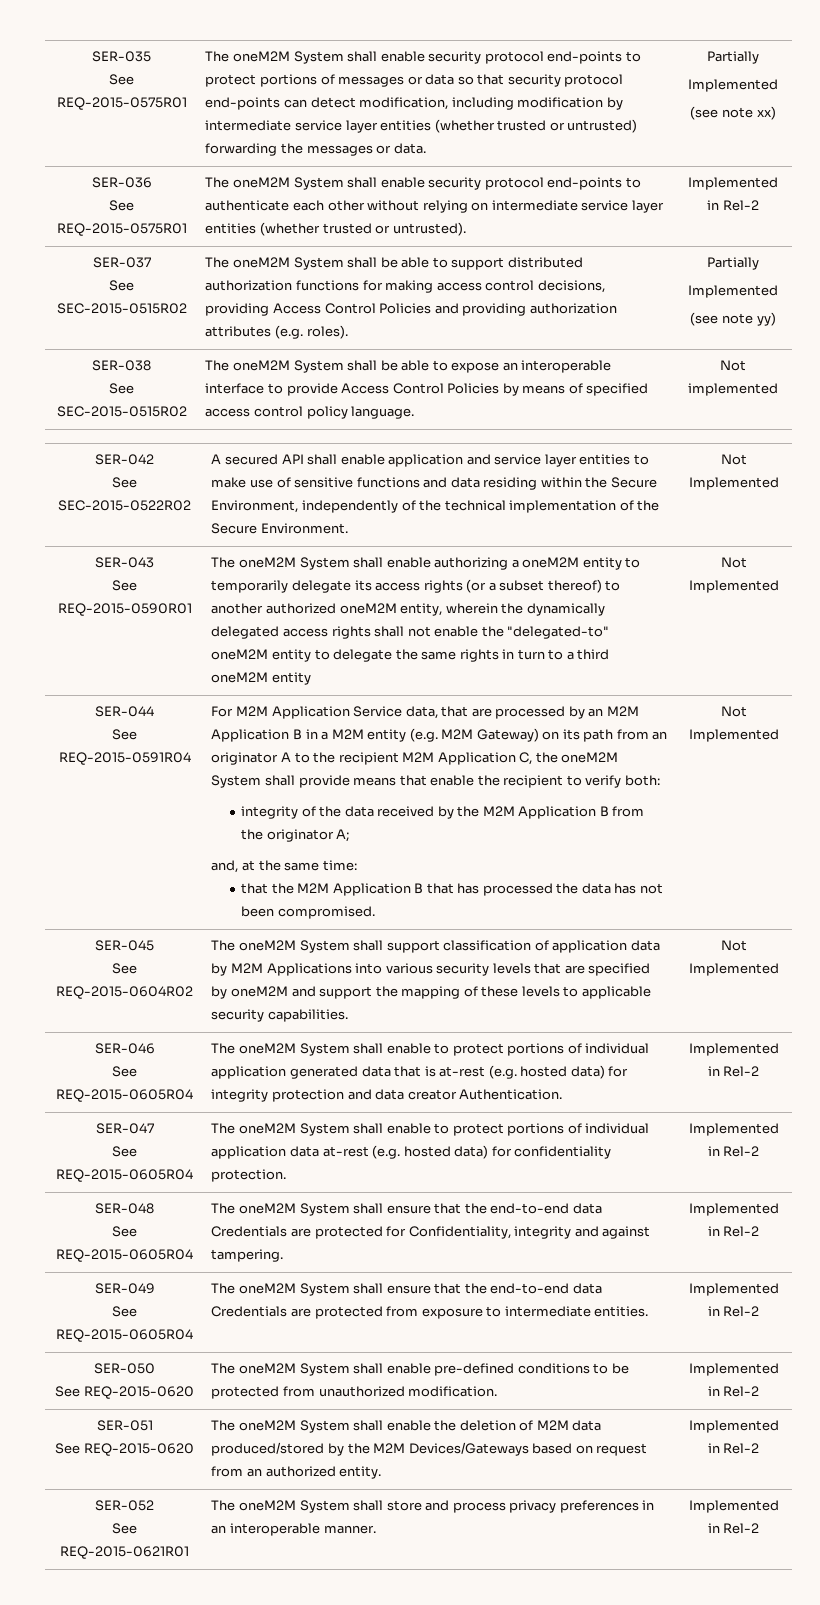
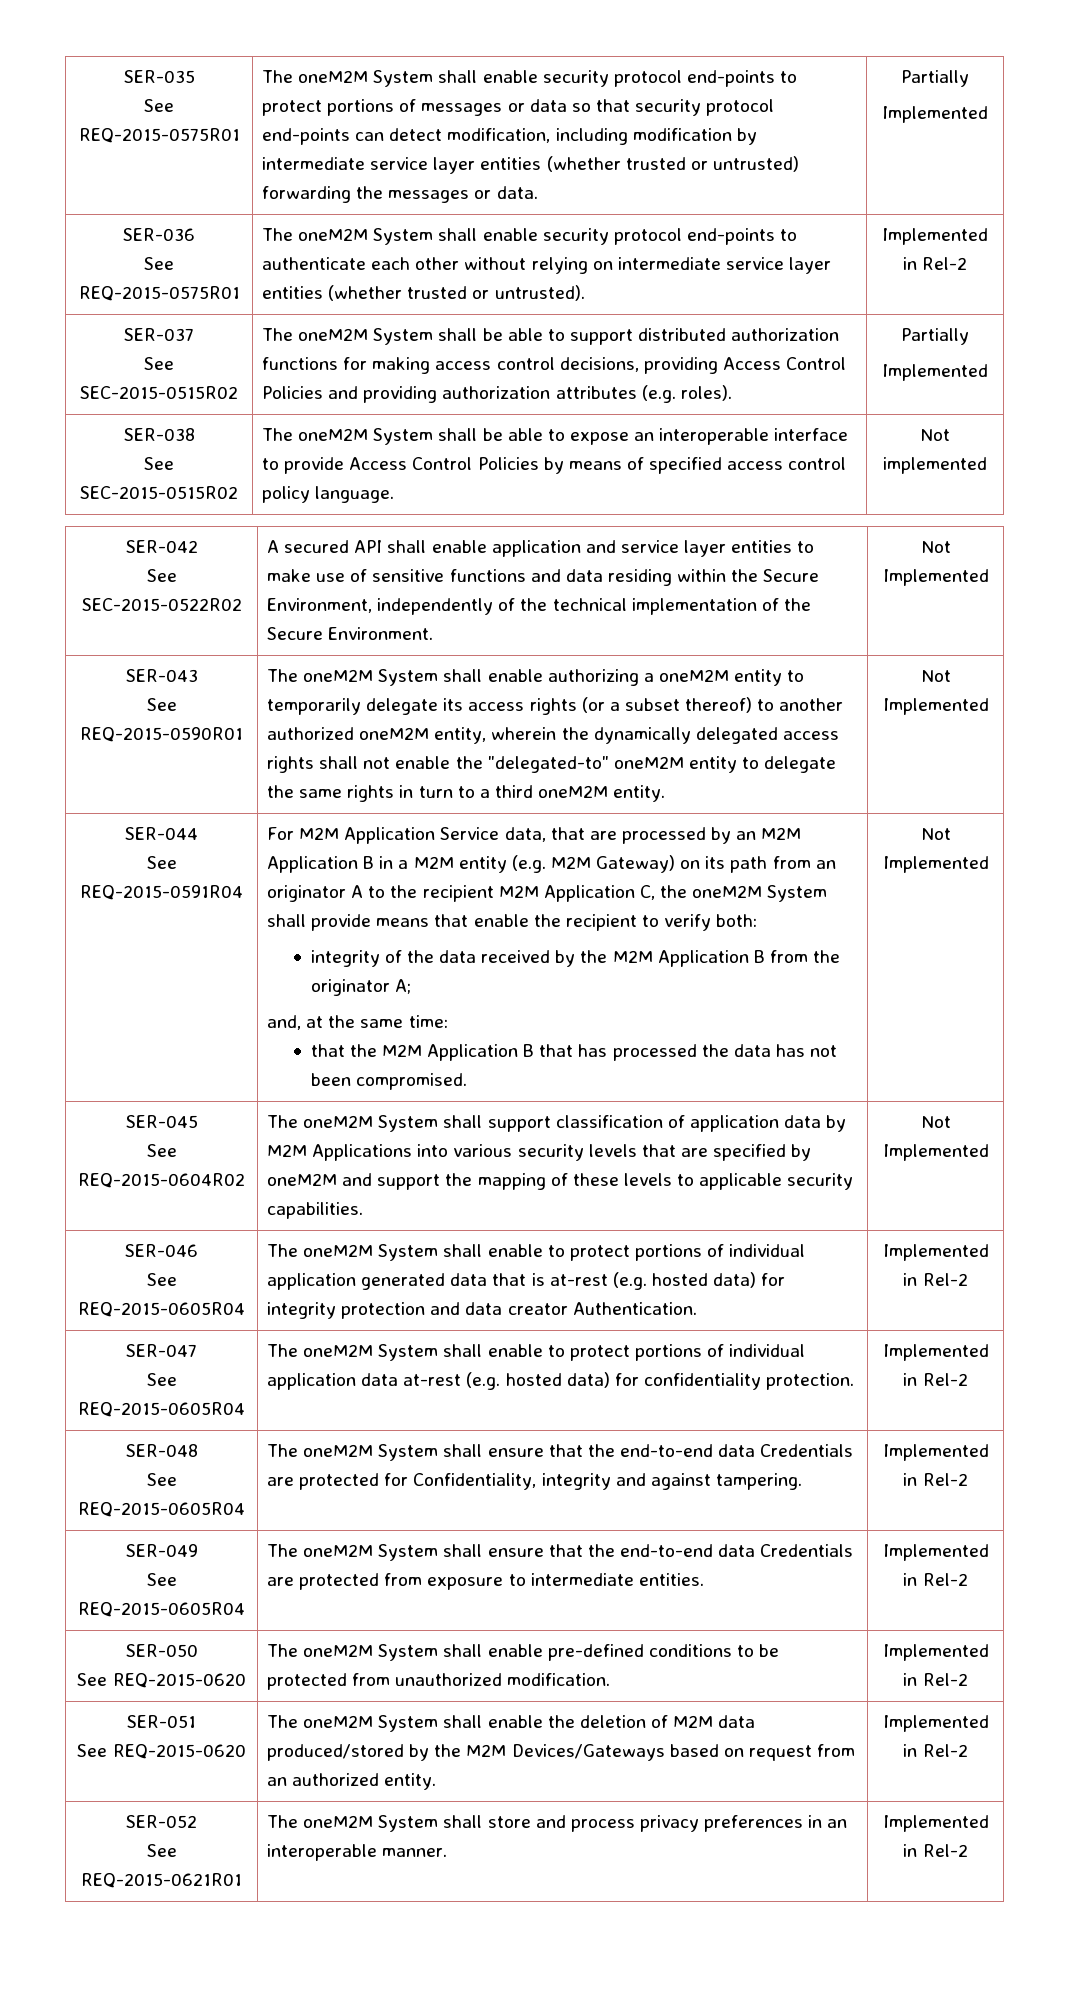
- (see note xx)
  SER-037
  See SEC-2015-0515R02 | The oneM2M System shall be able to support distributed authorization functions for making access control decisions, providing Access Control Policies and providing authorization attributes (e.g. roles). | Partially
  Implemented
- (see note yy)
- The oneM2M System shall enable authorizing a oneM2M entity to temporarily delegate its access rights (or a subset thereof) to another authorized oneM2M entity, wherein the dynamically delegated access rights shall not enable the "delegated-to" oneM2M entity to delegate the same rights in turn to a third oneM2M entity
+ The oneM2M System shall enable authorizing a oneM2M entity to temporarily delegate its access rights (or a subset thereof) to another authorized oneM2M entity, wherein the dynamically delegated access rights shall not enable the "delegated-to" oneM2M entity to delegate the same rights in turn to a third oneM2M entity.

